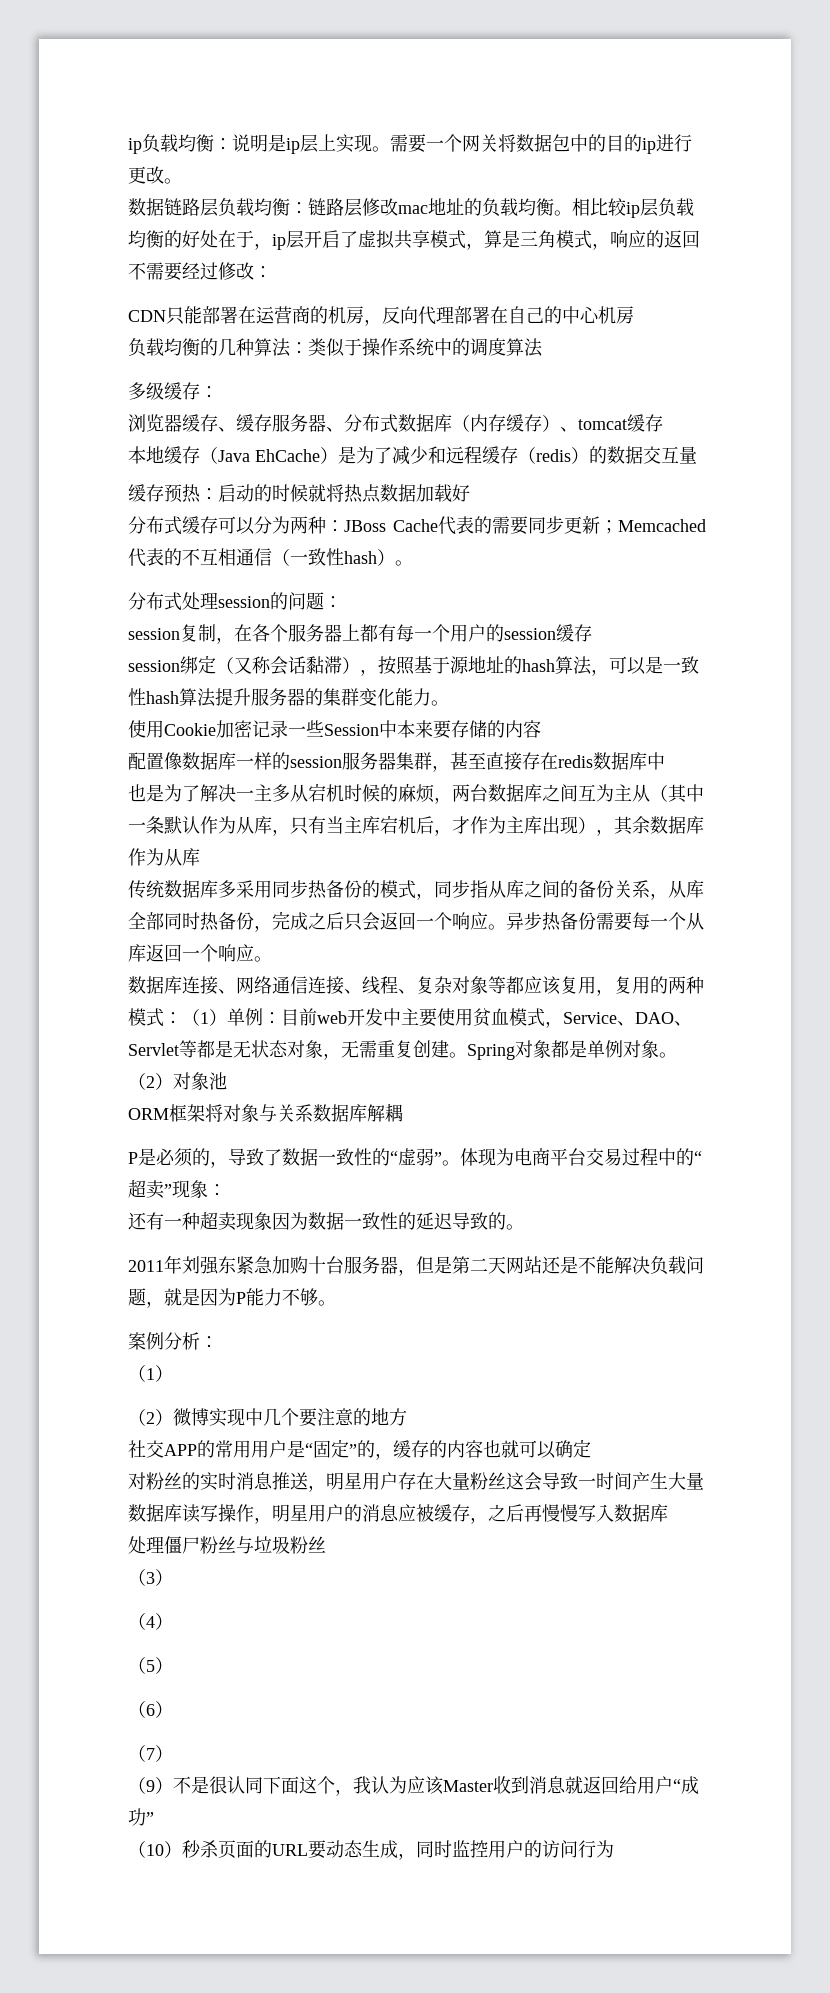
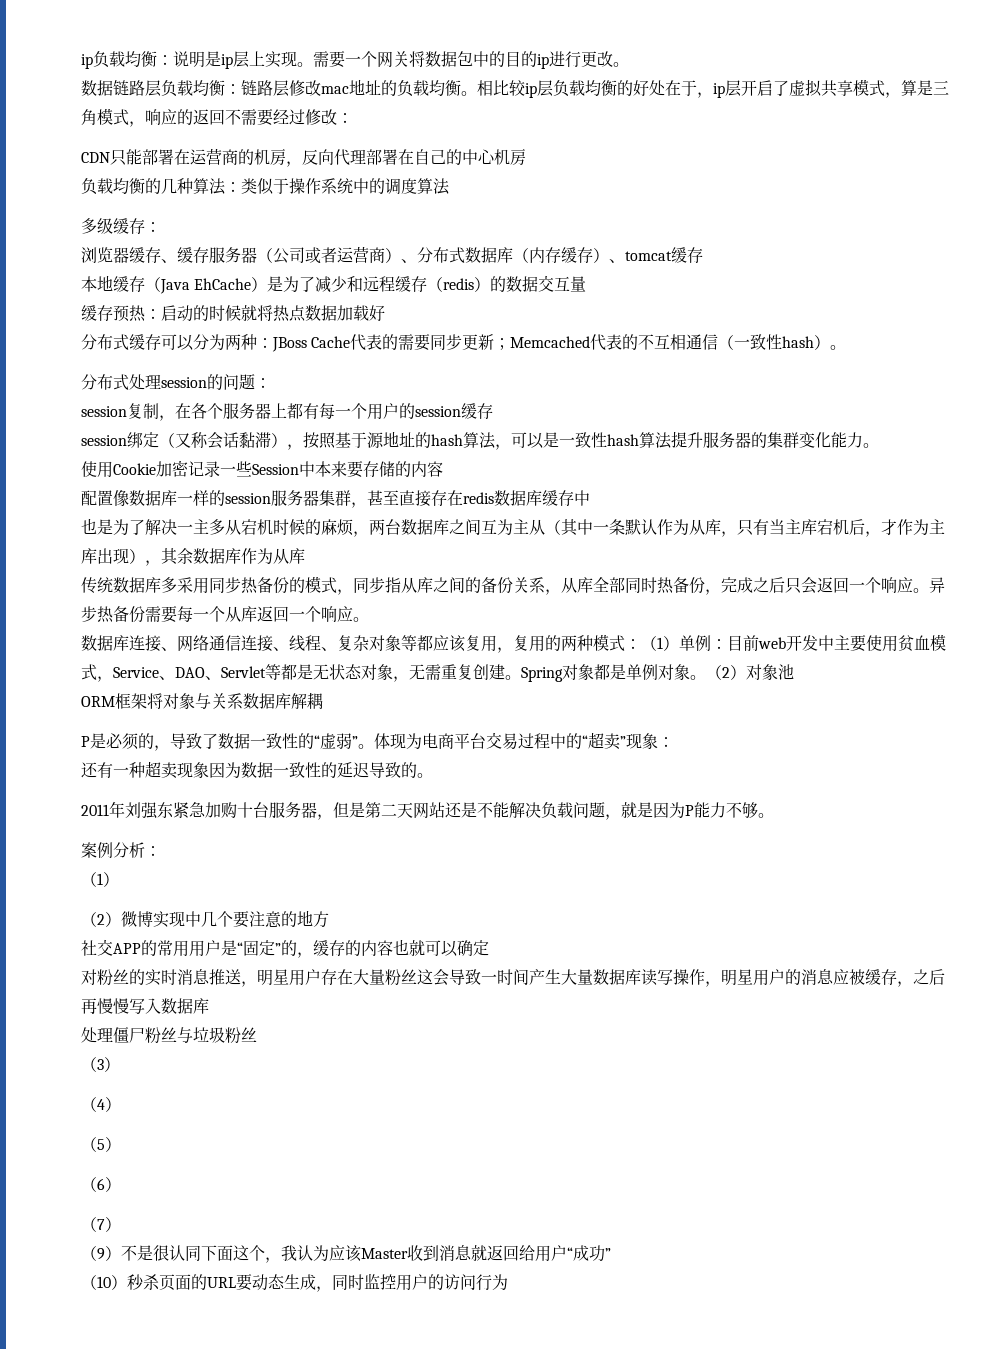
- 浏览器缓存、缓存服务器、分布式数据库（内存缓存）、tomcat缓存
+ 浏览器缓存、缓存服务器（公司或者运营商）、分布式数据库（内存缓存）、tomcat缓存
- 配置像数据库一样的session服务器集群，甚至直接存在redis数据库中
+ 配置像数据库一样的session服务器集群，甚至直接存在redis数据库缓存中

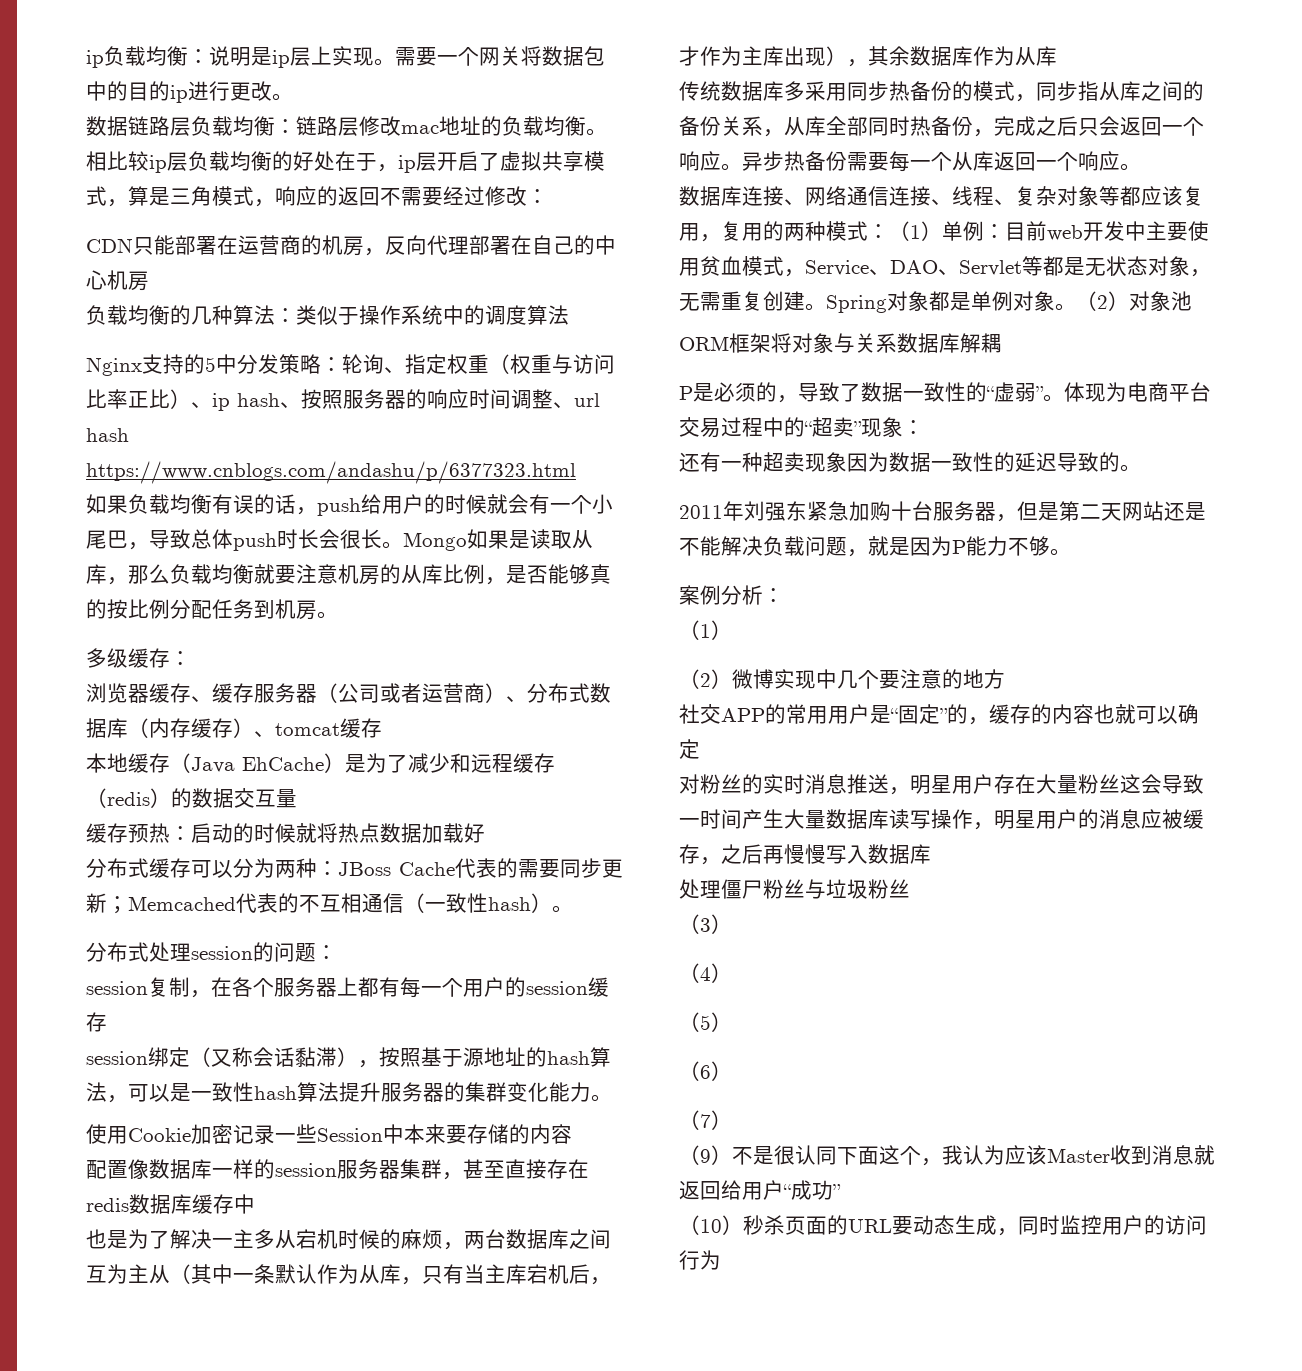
+ Nginx支持的5中分发策略：轮询、指定权重（权重与访问比率正比）、ip hash、按照服务器的响应时间调整、url hash https://www.cnblogs.com/andashu/p/6377323.html
+ 如果负载均衡有误的话，push给用户的时候就会有一个小尾巴，导致总体push时长会很长。Mongo如果是读取从库，那么负载均衡就要注意机房的从库比例，是否能够真的按比例分配任务到机房。

